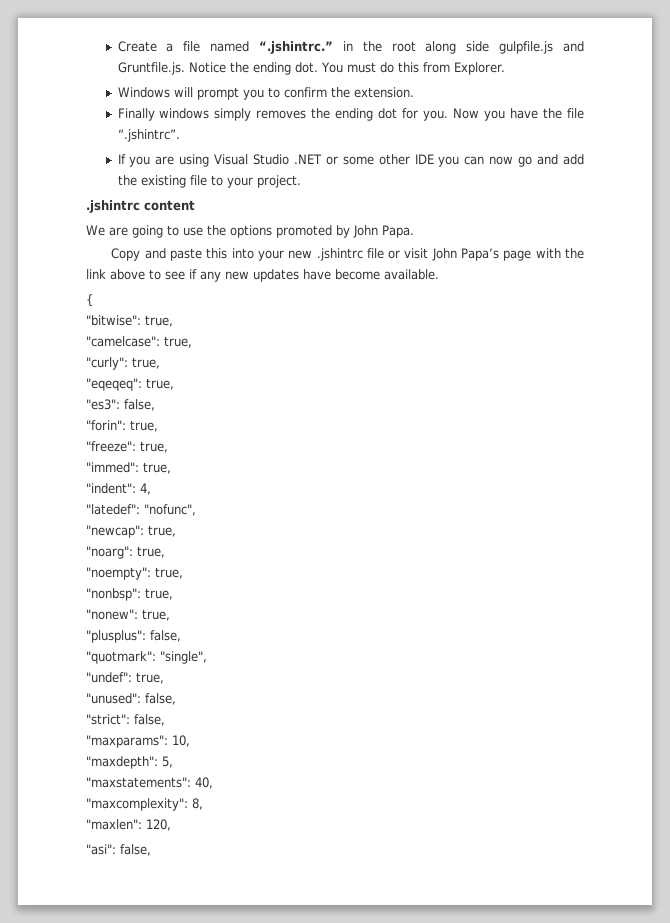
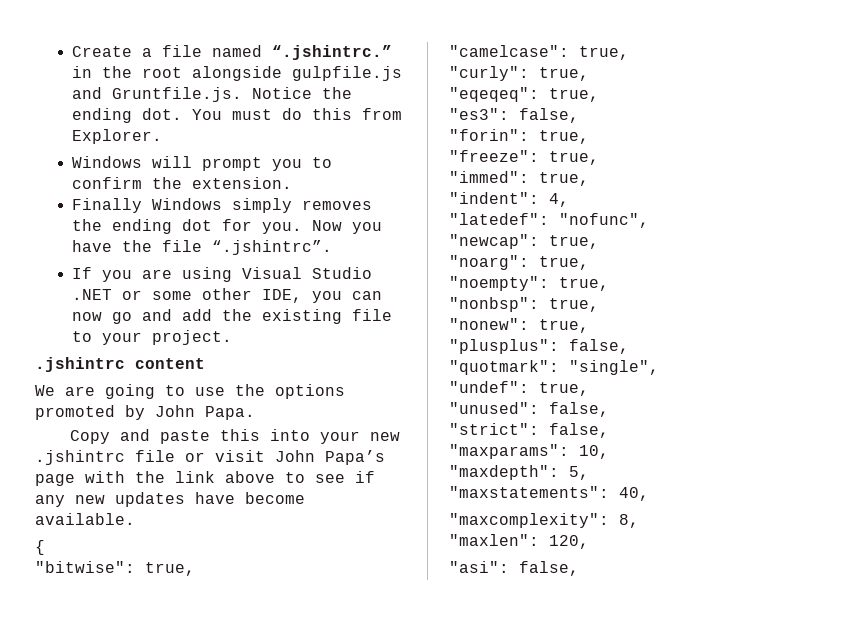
- Create a file named “.jshintrc.” in the root along side gulpfile.js and Gruntfile.js. Notice the ending dot.
+ Create a file named “.jshintrc.” in the root alongside gulpfile.js and Gruntfile.js. Notice the ending dot.
- Finally windows simply removes the ending dot for you.
+ Finally Windows simply removes the ending dot for you.
- If you are using Visual Studio .NET or some other IDE you can now go and add the existing file to your project.
+ If you are using Visual Studio .NET or some other IDE, you can now go and add the existing file to your project.

